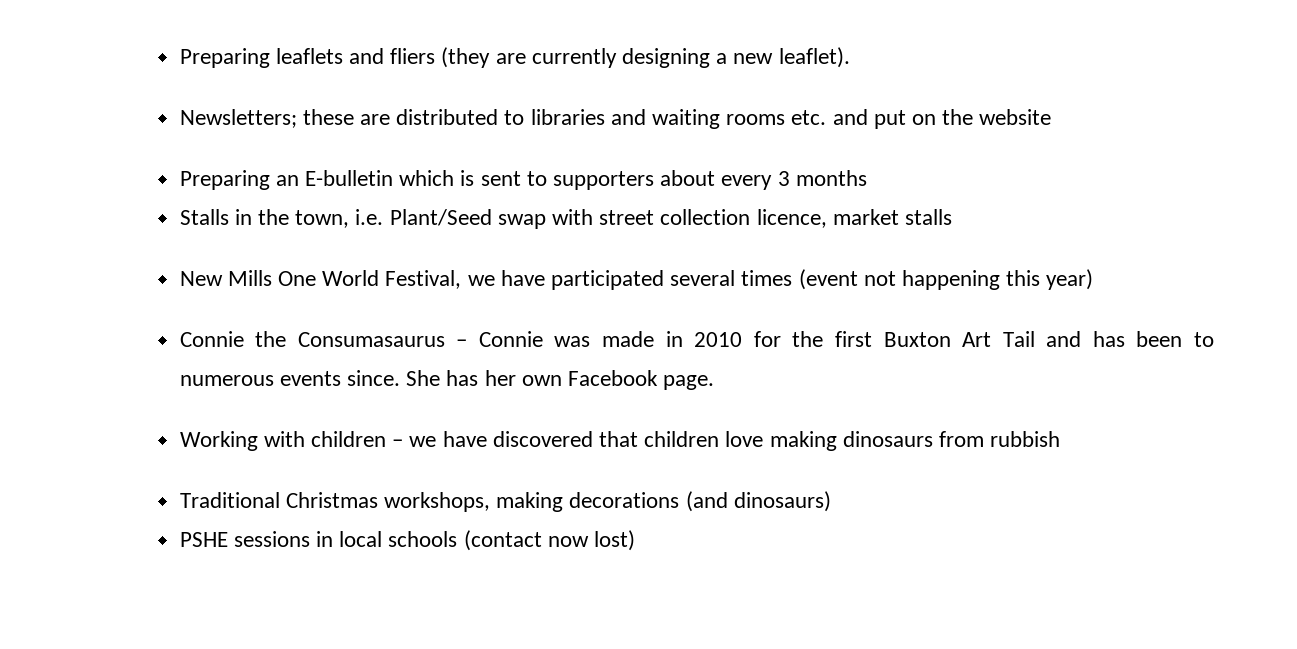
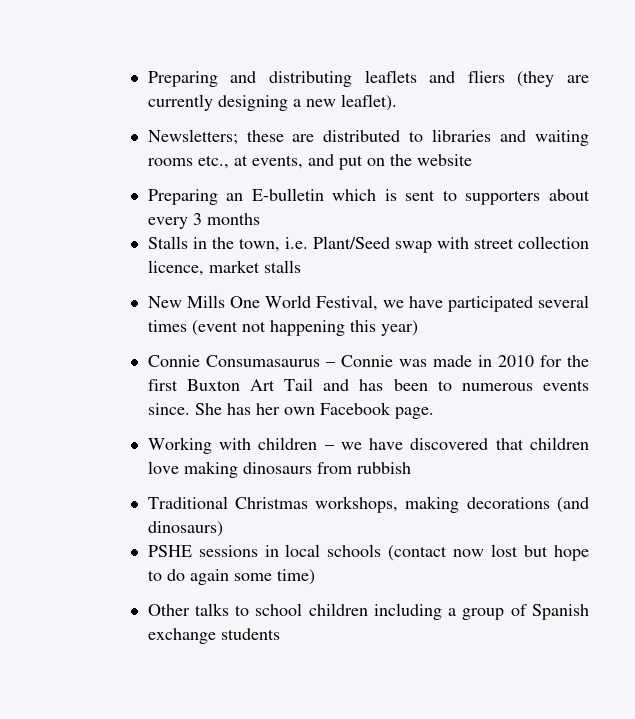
- Preparing leaflets and fliers (they are currently designing a new leaflet).
+ Preparing and distributing leaflets and fliers (they are currently designing a new leaflet).
- Newsletters; these are distributed to libraries and waiting rooms etc. and put on the website
+ Newsletters; these are distributed to libraries and waiting rooms etc., at events, and put on the website
- Connie the Consumasaurus – Connie was made in 2010 for the first Buxton Art Tail and has been to numerous events since.
+ Connie Consumasaurus – Connie was made in 2010 for the first Buxton Art Tail and has been to numerous events since.
- PSHE sessions in local schools (contact now lost)
+ PSHE sessions in local schools (contact now lost but hope to do again some time)
+ Other talks to school children including a group of Spanish exchange students

